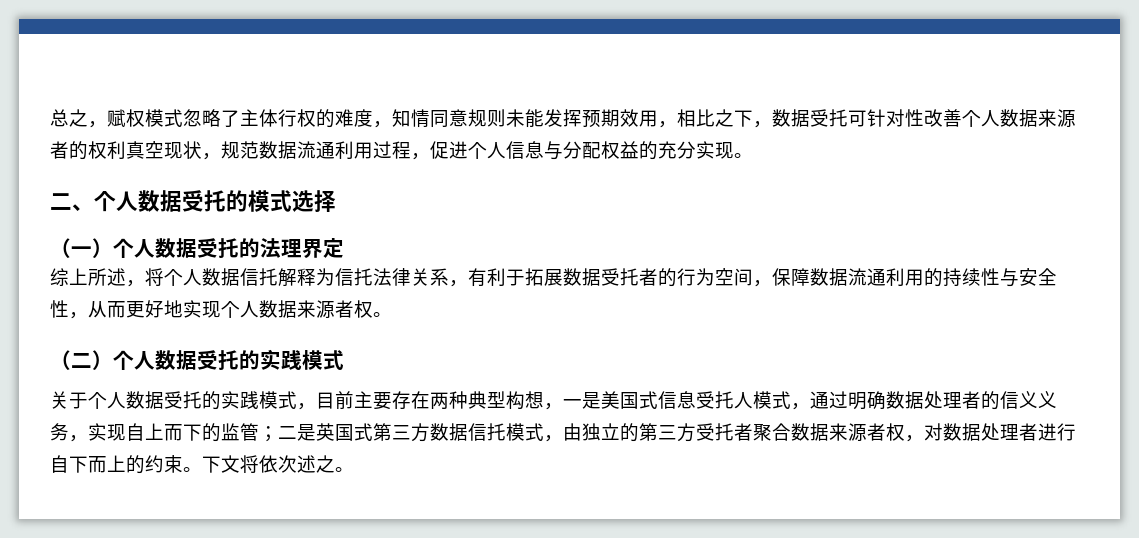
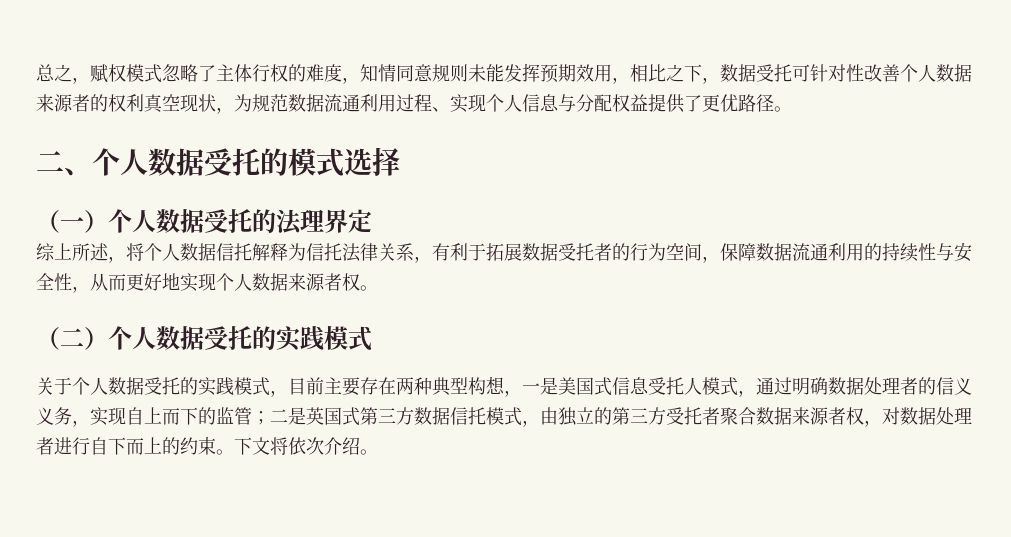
- 总之，赋权模式忽略了主体行权的难度，知情同意规则未能发挥预期效用，相比之下，数据受托可针对性改善个人数据来源者的权利真空现状，规范数据流通利用过程，促进个人信息与分配权益的充分实现。
+ 总之，赋权模式忽略了主体行权的难度，知情同意规则未能发挥预期效用，相比之下，数据受托可针对性改善个人数据来源者的权利真空现状，为规范数据流通利用过程、实现个人信息与分配权益提供了更优路径。
- 下文将依次述之。
+ 下文将依次介绍。

